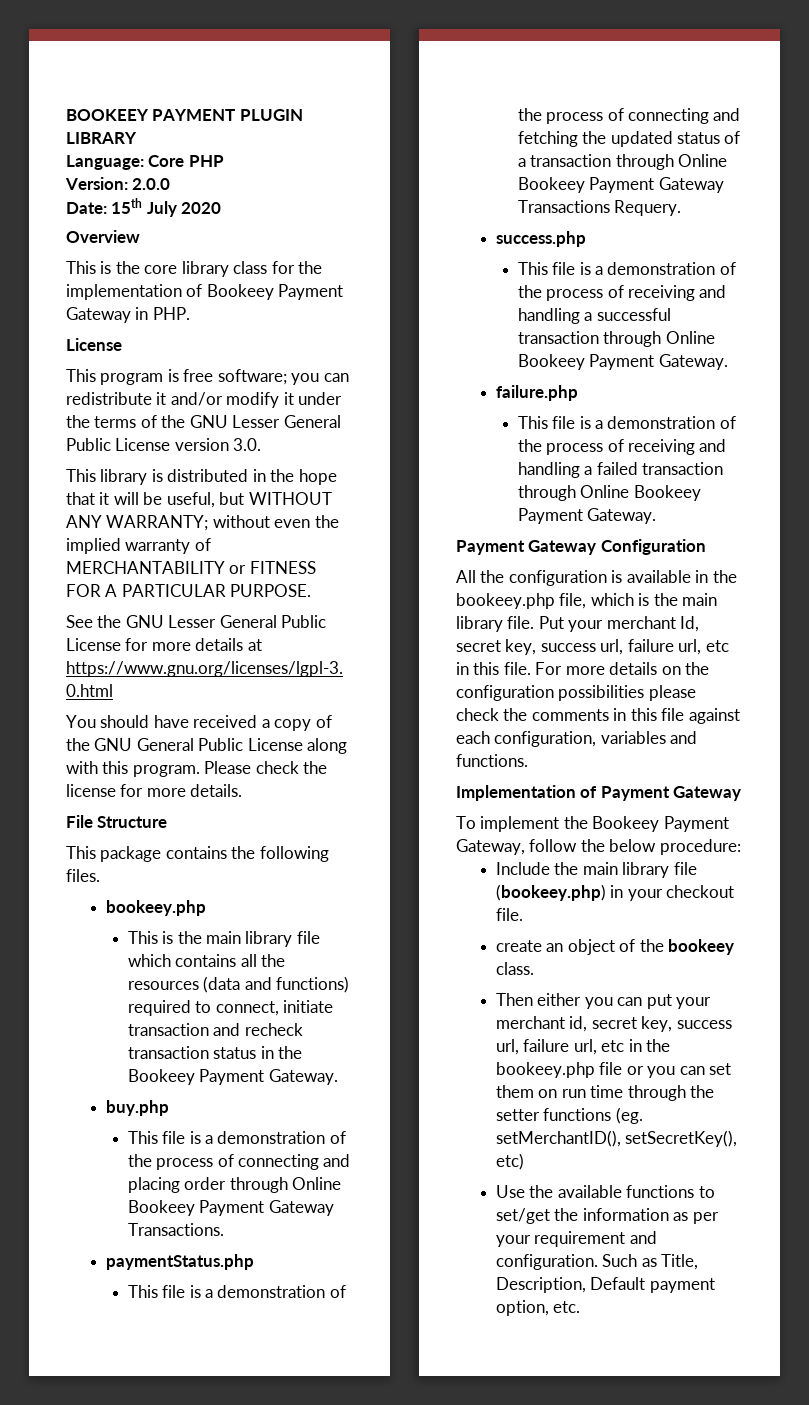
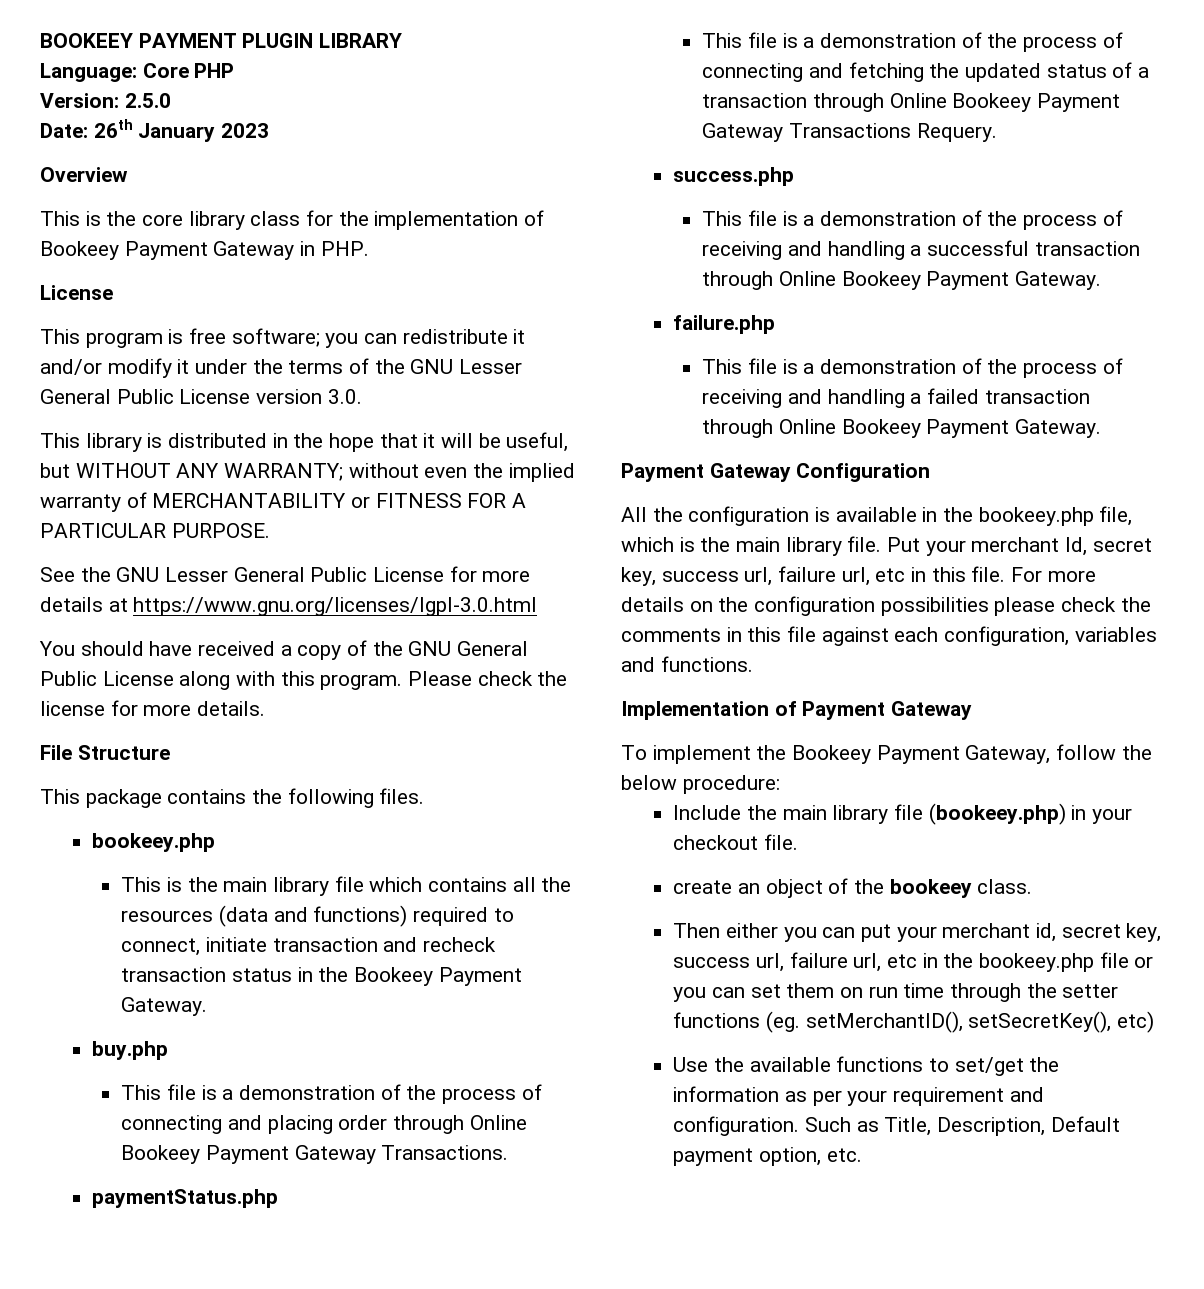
- Version: 2.0.0
+ Version: 2.5.0
- Date: 15th July 2020
+ Date: 26th January 2023

